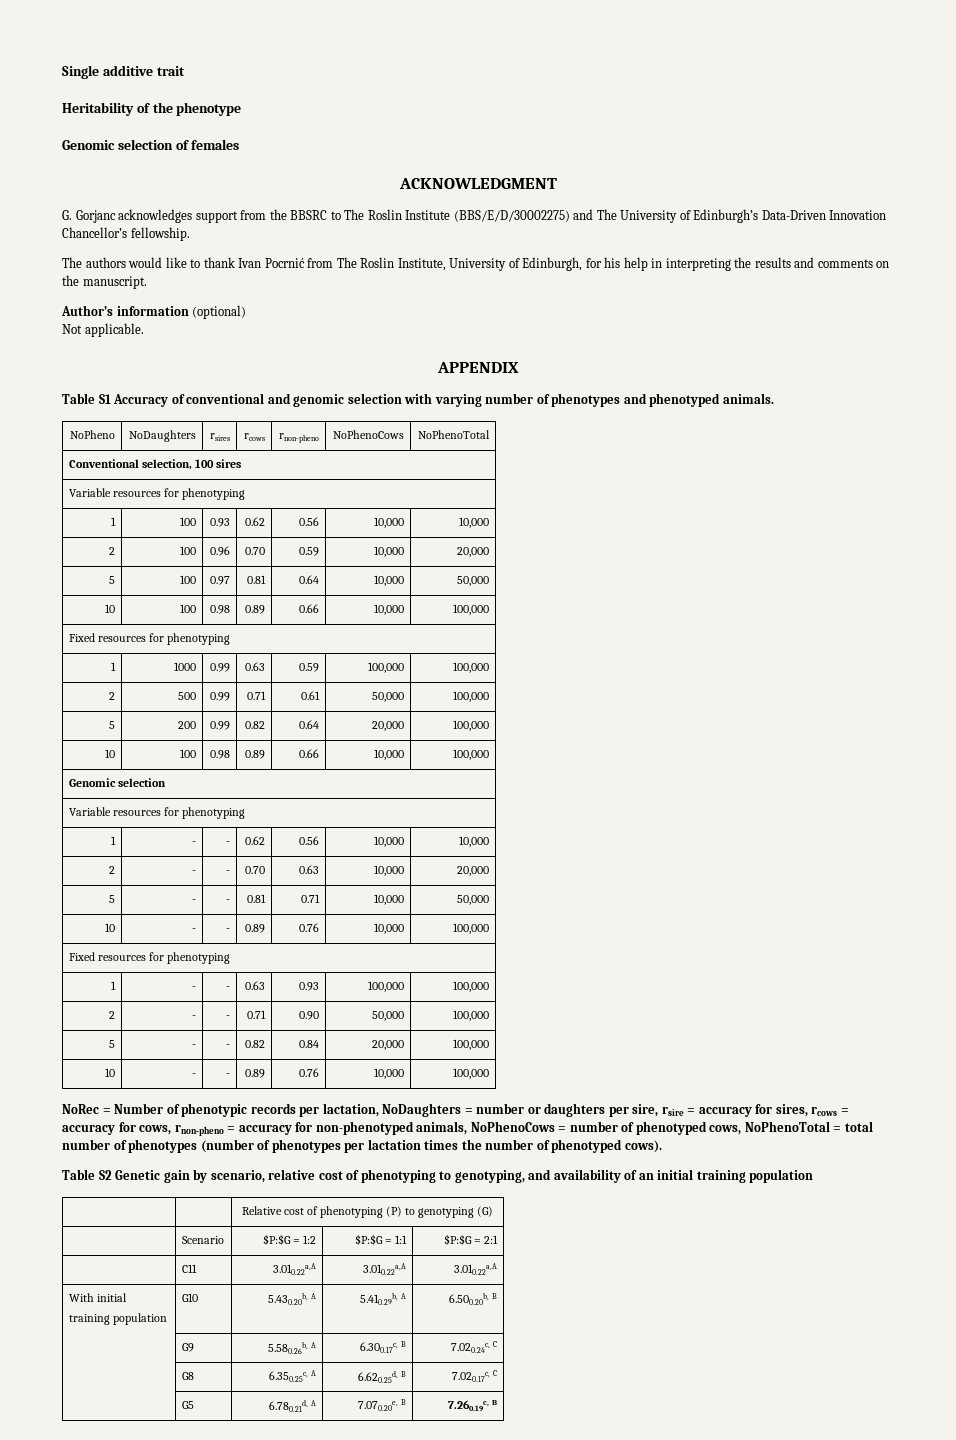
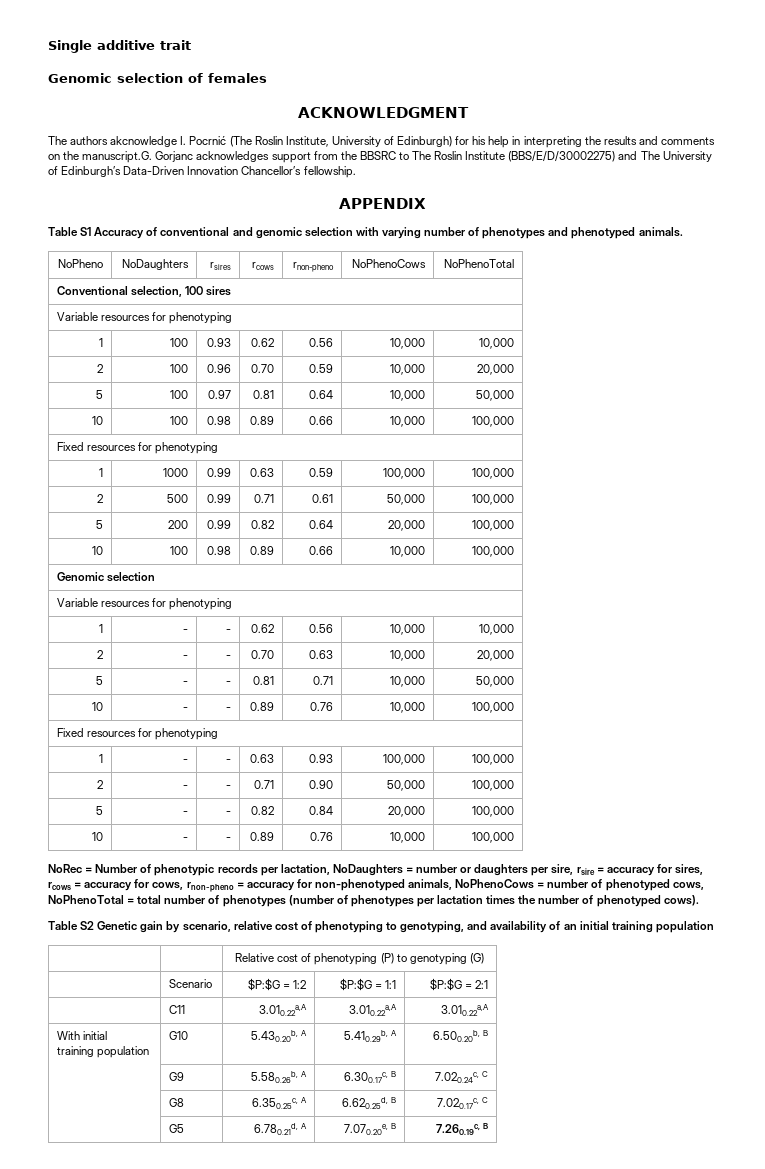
- Heritability of the phenotype
- G. Gorjanc acknowledges support from the BBSRC to The Roslin Institute (BBS/E/D/30002275) and The University of Edinburgh’s Data-Driven Innovation Chancellor’s fellowship.
+ The authors akcnowledge I. Pocrnić (The Roslin Institute, University of Edinburgh) for his help in interpreting the results and comments on the manuscript.G. Gorjanc acknowledges support from the BBSRC to The Roslin Institute (BBS/E/D/30002275) and The University of Edinburgh’s Data-Driven Innovation Chancellor’s fellowship.
- The authors would like to thank Ivan Pocrnić from The Roslin Institute, University of Edinburgh, for his help in interpreting the results and comments on the manuscript.
- Author’s information (optional)
- Not applicable.

